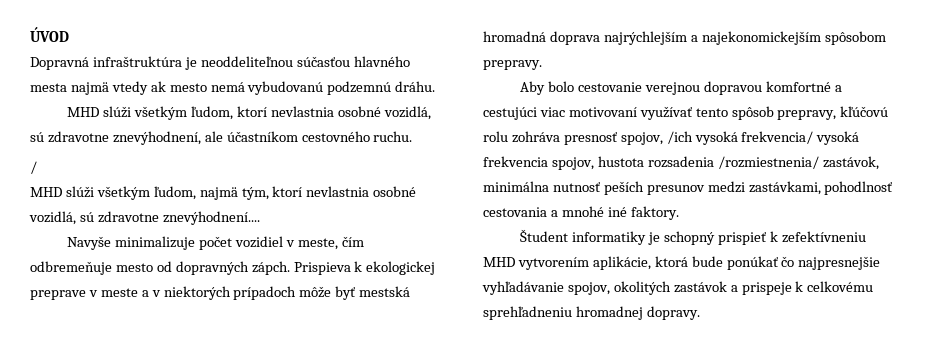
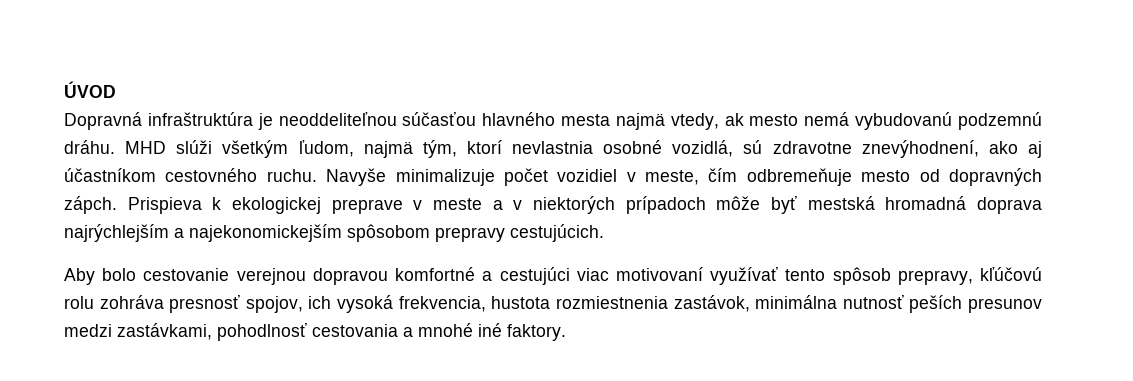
- Dopravná infraštruktúra je neoddeliteľnou súčasťou hlavného mesta najmä vtedy ak mesto nemá vybudovanú podzemnú dráhu.
- MHD slúži všetkým ľudom, ktorí nevlastnia osobné vozidlá, sú zdravotne znevýhodnení, ale účastníkom cestovného ruchu.
- /
- MHD slúži všetkým ľudom, najmä tým, ktorí nevlastnia osobné vozidlá, sú zdravotne znevýhodnení....
- Navyše minimalizuje počet vozidiel v meste, čím odbremeňuje mesto od dopravných zápch.
+ Dopravná infraštruktúra je neoddeliteľnou súčasťou hlavného mesta najmä vtedy, ak mesto nemá vybudovanú podzemnú dráhu. MHD slúži všetkým ľudom, najmä tým, ktorí nevlastnia osobné vozidlá, sú zdravotne znevýhodnení, ako aj účastníkom cestovného ruchu. Navyše minimalizuje počet vozidiel v meste, čím odbremeňuje mesto od dopravných zápch.
- Prispieva k ekologickej preprave v meste a v niektorých prípadoch môže byť mestská hromadná doprava najrýchlejším a najekonomickejším spôsobom prepravy.
+ Prispieva k ekologickej preprave v meste a v niektorých prípadoch môže byť mestská hromadná doprava najrýchlejším a najekonomickejším spôsobom prepravy cestujúcich.
- Aby bolo cestovanie verejnou dopravou komfortné a cestujúci viac motivovaní využívať tento spôsob prepravy, kľúčovú rolu zohráva presnosť spojov, /ich vysoká frekvencia/ vysoká frekvencia spojov, hustota rozsadenia /rozmiestnenia/ zastávok, minimálna nutnosť peších presunov medzi zastávkami, pohodlnosť cestovania a mnohé iné faktory.
+ Aby bolo cestovanie verejnou dopravou komfortné a cestujúci viac motivovaní využívať tento spôsob prepravy, kľúčovú rolu zohráva presnosť spojov, ich vysoká frekvencia, hustota rozmiestnenia zastávok, minimálna nutnosť peších presunov medzi zastávkami, pohodlnosť cestovania a mnohé iné faktory.
- Študent informatiky je schopný prispieť k zefektívneniu MHD vytvorením aplikácie, ktorá bude ponúkať čo najpresnejšie vyhľadávanie spojov, okolitých zastávok a prispeje k celkovému sprehľadneniu hromadnej dopravy.

